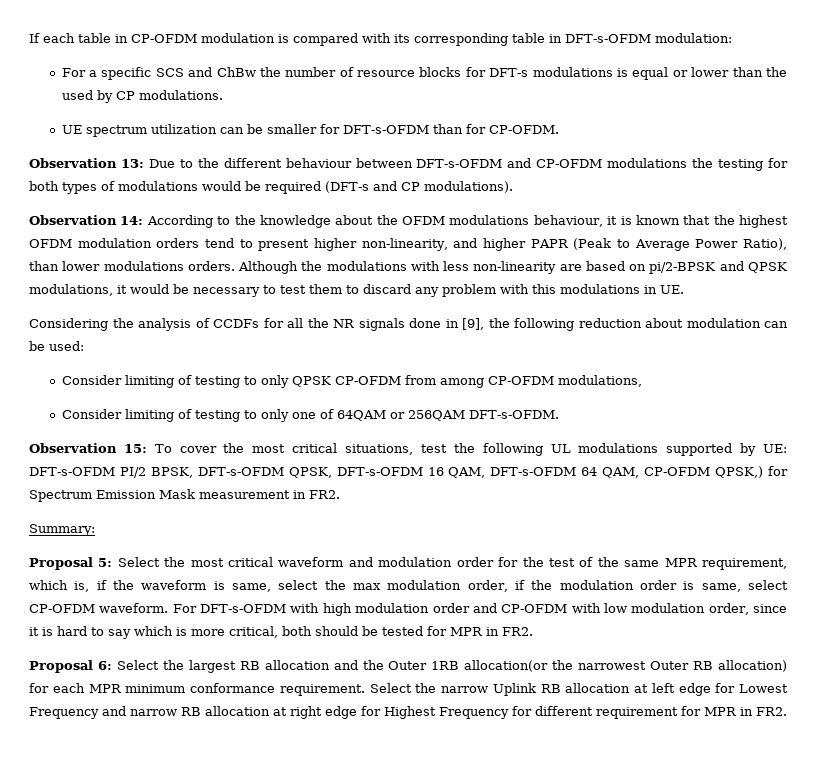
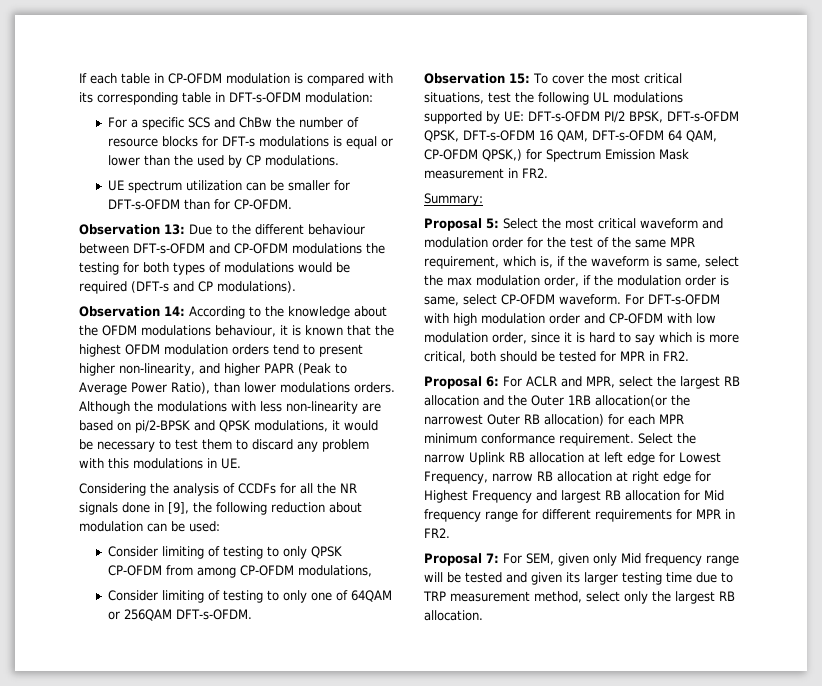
- Proposal 6: Select the largest RB allocation and the Outer 1RB allocation(or the narrowest Outer RB allocation) for each MPR minimum conformance requirement.
+ Proposal 6: For ACLR and MPR, select the largest RB allocation and the Outer 1RB allocation(or the narrowest Outer RB allocation) for each MPR minimum conformance requirement.
- Select the narrow Uplink RB allocation at left edge for Lowest Frequency and narrow RB allocation at right edge for Highest Frequency for different requirement for MPR in FR2.
+ Select the narrow Uplink RB allocation at left edge for Lowest Frequency, narrow RB allocation at right edge for Highest Frequency and largest RB allocation for Mid frequency range for different requirements for MPR in FR2.
+ Proposal 7: For SEM, given only Mid frequency range will be tested and given its larger testing time due to TRP measurement method, select only the largest RB allocation.

